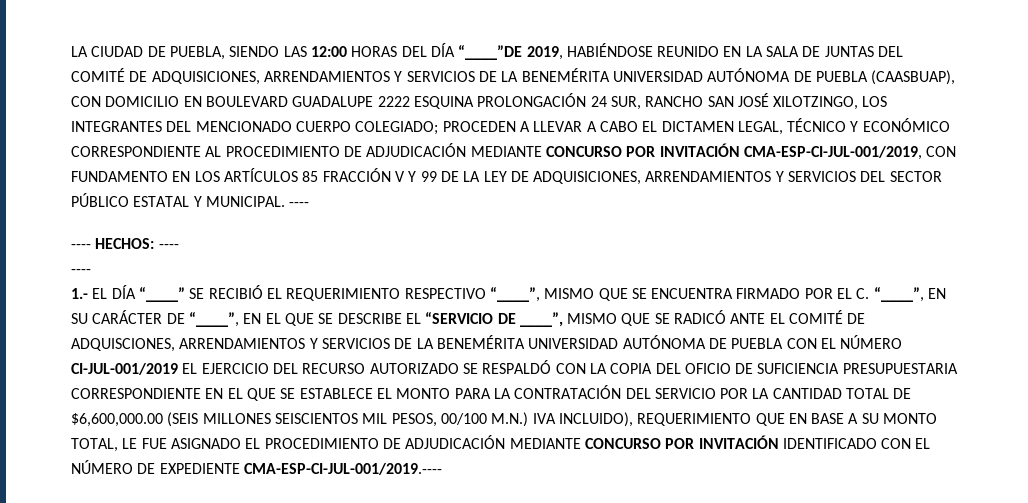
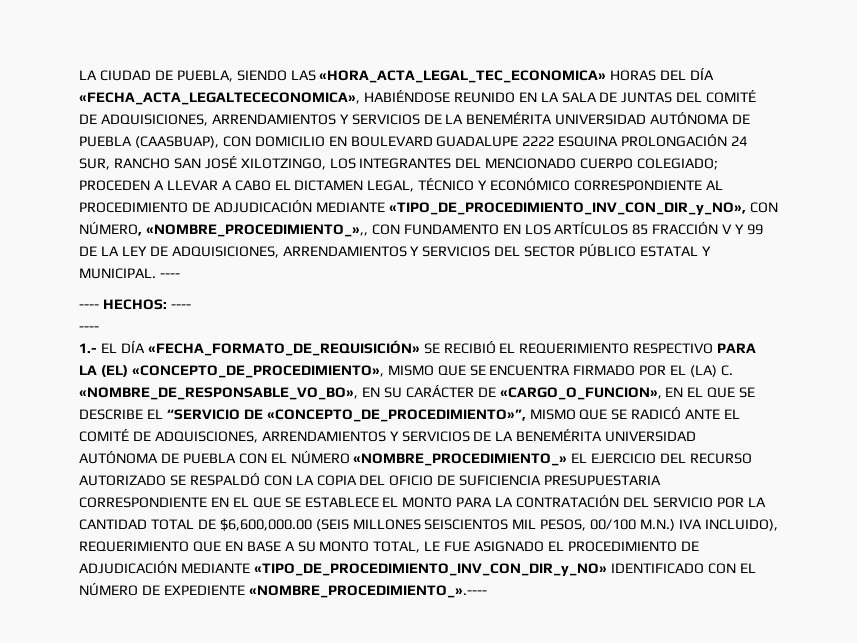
- LA CIUDAD DE PUEBLA, SIENDO LAS 12:00 HORAS DEL DÍA “____”DE 2019, HABIÉNDOSE REUNIDO EN LA SALA DE JUNTAS DEL COMITÉ DE ADQUISICIONES, ARRENDAMIENTOS Y SERVICIOS DE LA BENEMÉRITA UNIVERSIDAD AUTÓNOMA DE PUEBLA (CAASBUAP), CON DOMICILIO EN BOULEVARD GUADALUPE 2222 ESQUINA PROLONGACIÓN 24 SUR, RANCHO SAN JOSÉ XILOTZINGO, LOS INTEGRANTES DEL MENCIONADO CUERPO COLEGIADO;
+ LA CIUDAD DE PUEBLA, SIENDO LAS «HORA_ACTA_LEGAL_TEC_ECONOMICA» HORAS DEL DÍA «FECHA_ACTA_LEGALTECECONOMICA», HABIÉNDOSE REUNIDO EN LA SALA DE JUNTAS DEL COMITÉ DE ADQUISICIONES, ARRENDAMIENTOS Y SERVICIOS DE LA BENEMÉRITA UNIVERSIDAD AUTÓNOMA DE PUEBLA (CAASBUAP), CON DOMICILIO EN BOULEVARD GUADALUPE 2222 ESQUINA PROLONGACIÓN 24 SUR, RANCHO SAN JOSÉ XILOTZINGO, LOS INTEGRANTES DEL MENCIONADO CUERPO COLEGIADO;
- PROCEDEN A LLEVAR A CABO EL DICTAMEN LEGAL, TÉCNICO Y ECONÓMICO CORRESPONDIENTE AL PROCEDIMIENTO DE ADJUDICACIÓN MEDIANTE CONCURSO POR INVITACIÓN CMA-ESP-CI-JUL-001/2019, CON FUNDAMENTO EN LOS ARTÍCULOS 85 FRACCIÓN V Y 99 DE LA LEY DE ADQUISICIONES, ARRENDAMIENTOS Y SERVICIOS DEL SECTOR PÚBLICO ESTATAL Y MUNICIPAL.
+ PROCEDEN A LLEVAR A CABO EL DICTAMEN LEGAL, TÉCNICO Y ECONÓMICO CORRESPONDIENTE AL PROCEDIMIENTO DE ADJUDICACIÓN MEDIANTE «TIPO_DE_PROCEDIMIENTO_INV_CON_DIR_y_NO», CON NÚMERO, «NOMBRE_PROCEDIMIENTO_»,, CON FUNDAMENTO EN LOS ARTÍCULOS 85 FRACCIÓN V Y 99 DE LA LEY DE ADQUISICIONES, ARRENDAMIENTOS Y SERVICIOS DEL SECTOR PÚBLICO ESTATAL Y MUNICIPAL.
- 1.- EL DÍA “____” SE RECIBIÓ EL REQUERIMIENTO RESPECTIVO “____”, MISMO QUE SE ENCUENTRA FIRMADO POR EL C. “____”, EN SU CARÁCTER DE “____”, EN EL QUE SE DESCRIBE EL “SERVICIO DE ____”, MISMO QUE SE RADICÓ ANTE EL COMITÉ DE ADQUISCIONES, ARRENDAMIENTOS Y SERVICIOS DE LA BENEMÉRITA UNIVERSIDAD AUTÓNOMA DE PUEBLA CON EL NÚMERO CI-JUL-001/2019 EL EJERCICIO DEL RECURSO AUTORIZADO SE RESPALDÓ CON LA COPIA DEL OFICIO DE SUFICIENCIA PRESUPUESTARIA CORRESPONDIENTE EN EL QUE SE ESTABLECE EL MONTO PARA LA CONTRATACIÓN DEL SERVICIO POR LA CANTIDAD TOTAL DE $6,600,000.00 (SEIS MILLONES SEISCIENTOS MIL PESOS, 00/100 M.N.) IVA INCLUIDO), REQUERIMIENTO QUE EN BASE A SU MONTO TOTAL, LE FUE ASIGNADO EL PROCEDIMIENTO DE ADJUDICACIÓN MEDIANTE CONCURSO POR INVITACIÓN IDENTIFICADO CON EL NÚMERO DE EXPEDIENTE CMA-ESP-CI-JUL-001/2019.----
+ 1.- EL DÍA «FECHA_FORMATO_DE_REQUISICIÓN» SE RECIBIÓ EL REQUERIMIENTO RESPECTIVO PARA LA (EL) «CONCEPTO_DE_PROCEDIMIENTO», MISMO QUE SE ENCUENTRA FIRMADO POR EL (LA) C. «NOMBRE_DE_RESPONSABLE_VO_BO», EN SU CARÁCTER DE «CARGO_O_FUNCION», EN EL QUE SE DESCRIBE EL “SERVICIO DE «CONCEPTO_DE_PROCEDIMIENTO»”, MISMO QUE SE RADICÓ ANTE EL COMITÉ DE ADQUISCIONES, ARRENDAMIENTOS Y SERVICIOS DE LA BENEMÉRITA UNIVERSIDAD AUTÓNOMA DE PUEBLA CON EL NÚMERO «NOMBRE_PROCEDIMIENTO_» EL EJERCICIO DEL RECURSO AUTORIZADO SE RESPALDÓ CON LA COPIA DEL OFICIO DE SUFICIENCIA PRESUPUESTARIA CORRESPONDIENTE EN EL QUE SE ESTABLECE EL MONTO PARA LA CONTRATACIÓN DEL SERVICIO POR LA CANTIDAD TOTAL DE $6,600,000.00 (SEIS MILLONES SEISCIENTOS MIL PESOS, 00/100 M.N.) IVA INCLUIDO), REQUERIMIENTO QUE EN BASE A SU MONTO TOTAL, LE FUE ASIGNADO EL PROCEDIMIENTO DE ADJUDICACIÓN MEDIANTE «TIPO_DE_PROCEDIMIENTO_INV_CON_DIR_y_NO» IDENTIFICADO CON EL NÚMERO DE EXPEDIENTE «NOMBRE_PROCEDIMIENTO_».----

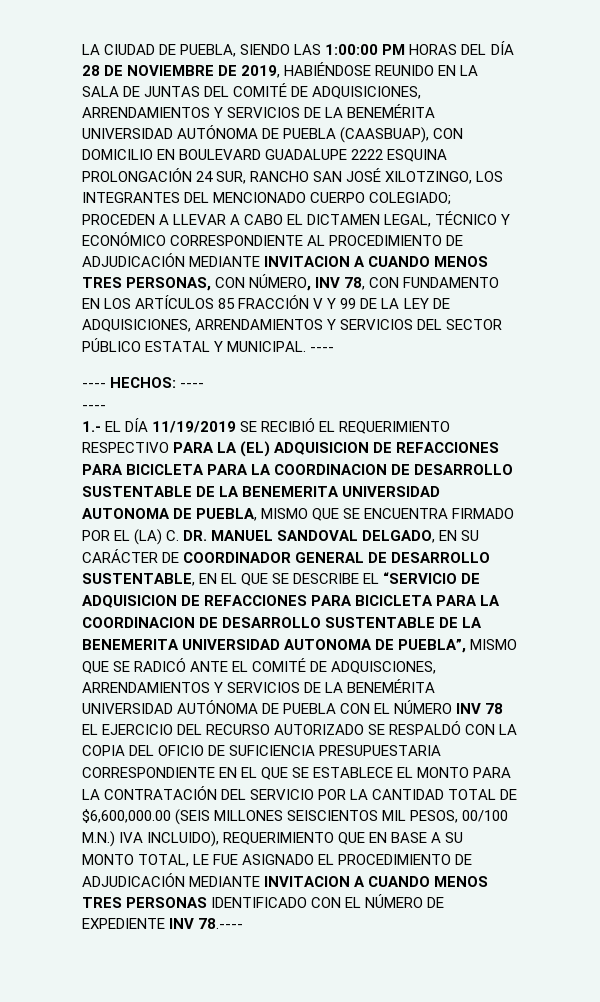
- LA CIUDAD DE PUEBLA, SIENDO LAS «HORA_ACTA_LEGAL_TEC_ECONOMICA» HORAS DEL DÍA «FECHA_ACTA_LEGALTECECONOMICA», HABIÉNDOSE REUNIDO EN LA SALA DE JUNTAS DEL COMITÉ DE ADQUISICIONES, ARRENDAMIENTOS Y SERVICIOS DE LA BENEMÉRITA UNIVERSIDAD AUTÓNOMA DE PUEBLA (CAASBUAP), CON DOMICILIO EN BOULEVARD GUADALUPE 2222 ESQUINA PROLONGACIÓN 24 SUR, RANCHO SAN JOSÉ XILOTZINGO, LOS INTEGRANTES DEL MENCIONADO CUERPO COLEGIADO;
+ LA CIUDAD DE PUEBLA, SIENDO LAS 1:00:00 PM HORAS DEL DÍA 28 DE NOVIEMBRE DE 2019, HABIÉNDOSE REUNIDO EN LA SALA DE JUNTAS DEL COMITÉ DE ADQUISICIONES, ARRENDAMIENTOS Y SERVICIOS DE LA BENEMÉRITA UNIVERSIDAD AUTÓNOMA DE PUEBLA (CAASBUAP), CON DOMICILIO EN BOULEVARD GUADALUPE 2222 ESQUINA PROLONGACIÓN 24 SUR, RANCHO SAN JOSÉ XILOTZINGO, LOS INTEGRANTES DEL MENCIONADO CUERPO COLEGIADO;
- PROCEDEN A LLEVAR A CABO EL DICTAMEN LEGAL, TÉCNICO Y ECONÓMICO CORRESPONDIENTE AL PROCEDIMIENTO DE ADJUDICACIÓN MEDIANTE «TIPO_DE_PROCEDIMIENTO_INV_CON_DIR_y_NO», CON NÚMERO, «NOMBRE_PROCEDIMIENTO_»,, CON FUNDAMENTO EN LOS ARTÍCULOS 85 FRACCIÓN V Y 99 DE LA LEY DE ADQUISICIONES, ARRENDAMIENTOS Y SERVICIOS DEL SECTOR PÚBLICO ESTATAL Y MUNICIPAL.
+ PROCEDEN A LLEVAR A CABO EL DICTAMEN LEGAL, TÉCNICO Y ECONÓMICO CORRESPONDIENTE AL PROCEDIMIENTO DE ADJUDICACIÓN MEDIANTE INVITACION A CUANDO MENOS TRES PERSONAS, CON NÚMERO, INV 78, CON FUNDAMENTO EN LOS ARTÍCULOS 85 FRACCIÓN V Y 99 DE LA LEY DE ADQUISICIONES, ARRENDAMIENTOS Y SERVICIOS DEL SECTOR PÚBLICO ESTATAL Y MUNICIPAL.
- 1.- EL DÍA «FECHA_FORMATO_DE_REQUISICIÓN» SE RECIBIÓ EL REQUERIMIENTO RESPECTIVO PARA LA (EL) «CONCEPTO_DE_PROCEDIMIENTO», MISMO QUE SE ENCUENTRA FIRMADO POR EL (LA) C. «NOMBRE_DE_RESPONSABLE_VO_BO», EN SU CARÁCTER DE «CARGO_O_FUNCION», EN EL QUE SE DESCRIBE EL “SERVICIO DE «CONCEPTO_DE_PROCEDIMIENTO»”, MISMO QUE SE RADICÓ ANTE EL COMITÉ DE ADQUISCIONES, ARRENDAMIENTOS Y SERVICIOS DE LA BENEMÉRITA UNIVERSIDAD AUTÓNOMA DE PUEBLA CON EL NÚMERO «NOMBRE_PROCEDIMIENTO_» EL EJERCICIO DEL RECURSO AUTORIZADO SE RESPALDÓ CON LA COPIA DEL OFICIO DE SUFICIENCIA PRESUPUESTARIA CORRESPONDIENTE EN EL QUE SE ESTABLECE EL MONTO PARA LA CONTRATACIÓN DEL SERVICIO POR LA CANTIDAD TOTAL DE $6,600,000.00 (SEIS MILLONES SEISCIENTOS MIL PESOS, 00/100 M.N.) IVA INCLUIDO), REQUERIMIENTO QUE EN BASE A SU MONTO TOTAL, LE FUE ASIGNADO EL PROCEDIMIENTO DE ADJUDICACIÓN MEDIANTE «TIPO_DE_PROCEDIMIENTO_INV_CON_DIR_y_NO» IDENTIFICADO CON EL NÚMERO DE EXPEDIENTE «NOMBRE_PROCEDIMIENTO_».----
+ 1.- EL DÍA 11/19/2019 SE RECIBIÓ EL REQUERIMIENTO RESPECTIVO PARA LA (EL) ADQUISICION DE REFACCIONES PARA BICICLETA PARA LA COORDINACION DE DESARROLLO SUSTENTABLE DE LA BENEMERITA UNIVERSIDAD AUTONOMA DE PUEBLA, MISMO QUE SE ENCUENTRA FIRMADO POR EL (LA) C. DR. MANUEL SANDOVAL DELGADO, EN SU CARÁCTER DE COORDINADOR GENERAL DE DESARROLLO SUSTENTABLE, EN EL QUE SE DESCRIBE EL “SERVICIO DE ADQUISICION DE REFACCIONES PARA BICICLETA PARA LA COORDINACION DE DESARROLLO SUSTENTABLE DE LA BENEMERITA UNIVERSIDAD AUTONOMA DE PUEBLA”, MISMO QUE SE RADICÓ ANTE EL COMITÉ DE ADQUISCIONES, ARRENDAMIENTOS Y SERVICIOS DE LA BENEMÉRITA UNIVERSIDAD AUTÓNOMA DE PUEBLA CON EL NÚMERO INV 78 EL EJERCICIO DEL RECURSO AUTORIZADO SE RESPALDÓ CON LA COPIA DEL OFICIO DE SUFICIENCIA PRESUPUESTARIA CORRESPONDIENTE EN EL QUE SE ESTABLECE EL MONTO PARA LA CONTRATACIÓN DEL SERVICIO POR LA CANTIDAD TOTAL DE $6,600,000.00 (SEIS MILLONES SEISCIENTOS MIL PESOS, 00/100 M.N.) IVA INCLUIDO), REQUERIMIENTO QUE EN BASE A SU MONTO TOTAL, LE FUE ASIGNADO EL PROCEDIMIENTO DE ADJUDICACIÓN MEDIANTE INVITACION A CUANDO MENOS TRES PERSONAS IDENTIFICADO CON EL NÚMERO DE EXPEDIENTE INV 78.----

